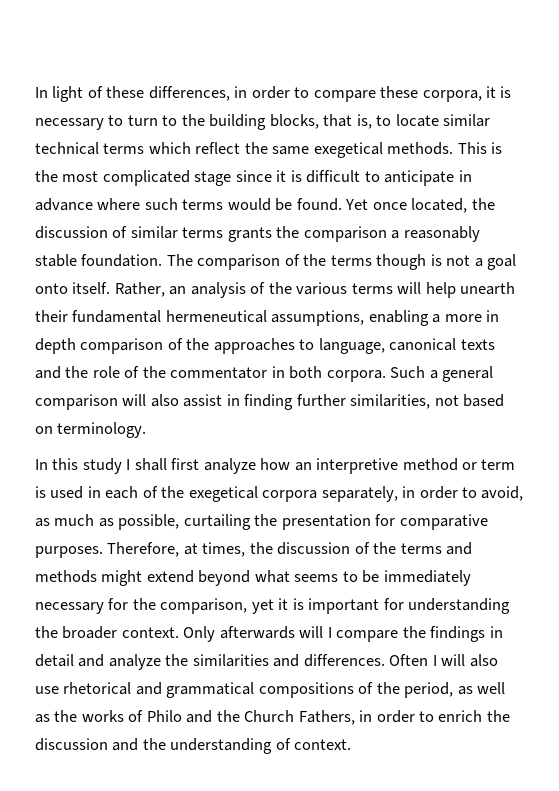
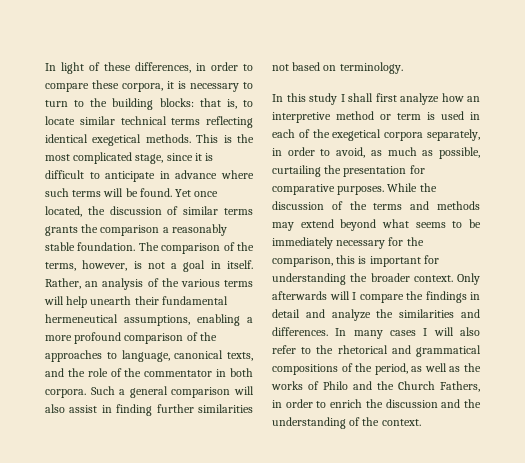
- In light of these differences, in order to compare these corpora, it is necessary to turn to the building blocks, that is, to locate similar technical terms which reflect the same exegetical methods.
+ In light of these differences, in order to compare these corpora, it is necessary to turn to the building blocks: that is, to locate similar technical terms reflecting identical exegetical methods.
- This is the most complicated stage since it is difficult to anticipate in advance where such terms would be found.
+ This is the most complicated stage, since it is difficult to anticipate in advance where such terms will be found.
- The comparison of the terms though is not a goal onto itself.
+ The comparison of the terms, however, is not a goal in itself.
- Rather, an analysis of the various terms will help unearth their fundamental hermeneutical assumptions, enabling a more in depth comparison of the approaches to language, canonical texts and the role of the commentator in both corpora.
+ Rather, an analysis of the various terms will help unearth their fundamental hermeneutical assumptions, enabling a more profound comparison of the approaches to language, canonical texts, and the role of the commentator in both corpora.
- Such a general comparison will also assist in finding further similarities, not based on terminology.
+ Such a general comparison will also assist in finding further similarities not based on terminology.
- Therefore, at times, the discussion of the terms and methods might extend beyond what seems to be immediately necessary for the comparison, yet it is important for understanding the broader context.
+ While the discussion of the terms and methods may extend beyond what seems to be immediately necessary for the comparison, this is important for understanding the broader context.
- Often I will also use rhetorical and grammatical compositions of the period, as well as the works of Philo and the Church Fathers, in order to enrich the discussion and the understanding of context.
+ In many cases I will also refer to the rhetorical and grammatical compositions of the period, as well as the works of Philo and the Church Fathers, in order to enrich the discussion and the understanding of the context.

